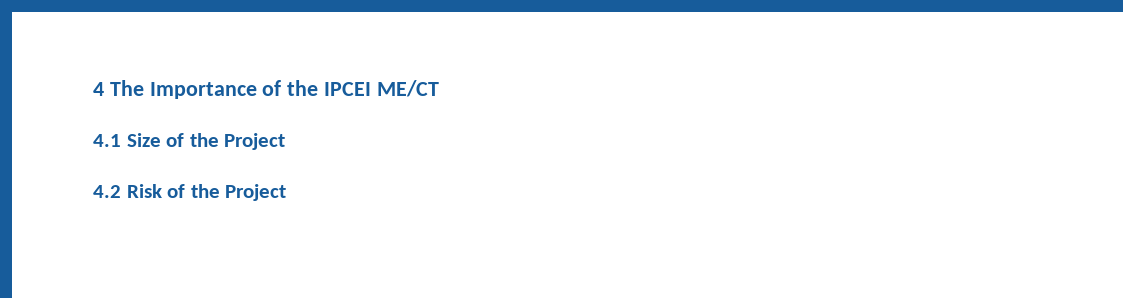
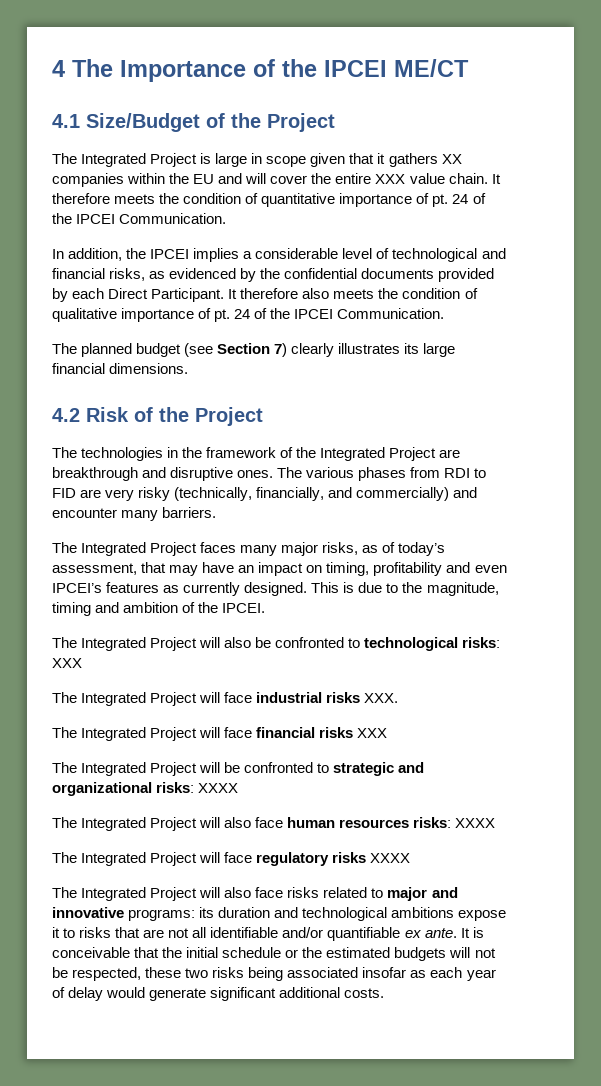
- 4.1 Size of the Project
+ 4.1 Size/Budget of the Project
+ The Integrated Project is large in scope given that it gathers XX companies within the EU and will cover the entire XXX value chain. It therefore meets the condition of quantitative importance of pt. 24 of the IPCEI Communication.
+ In addition, the IPCEI implies a considerable level of technological and financial risks, as evidenced by the confidential documents provided by each Direct Participant. It therefore also meets the condition of qualitative importance of pt. 24 of the IPCEI Communication.
+ The planned budget (see Section 7) clearly illustrates its large financial dimensions.
+ The technologies in the framework of the Integrated Project are breakthrough and disruptive ones. The various phases from RDI to FID are very risky (technically, financially, and commercially) and encounter many barriers.
+ The Integrated Project faces many major risks, as of today’s assessment, that may have an impact on timing, profitability and even IPCEI’s features as currently designed. This is due to the magnitude, timing and ambition of the IPCEI.
+ The Integrated Project will also be confronted to technological risks: XXX
+ The Integrated Project will face industrial risks XXX.
+ The Integrated Project will face financial risks XXX
+ The Integrated Project will be confronted to strategic and organizational risks: XXXX
+ The Integrated Project will also face human resources risks: XXXX
+ The Integrated Project will face regulatory risks XXXX
+ The Integrated Project will also face risks related to major and innovative programs: its duration and technological ambitions expose it to risks that are not all identifiable and/or quantifiable ex ante. It is conceivable that the initial schedule or the estimated budgets will not be respected, these two risks being associated insofar as each year of delay would generate significant additional costs.

